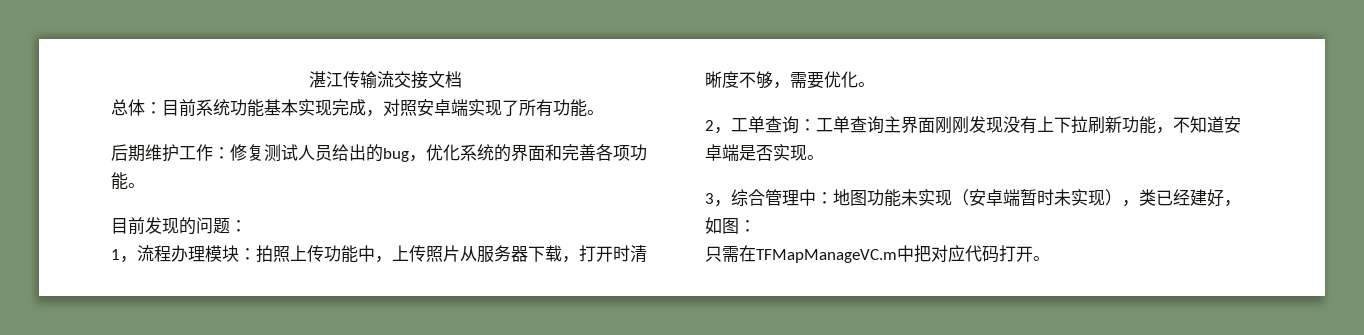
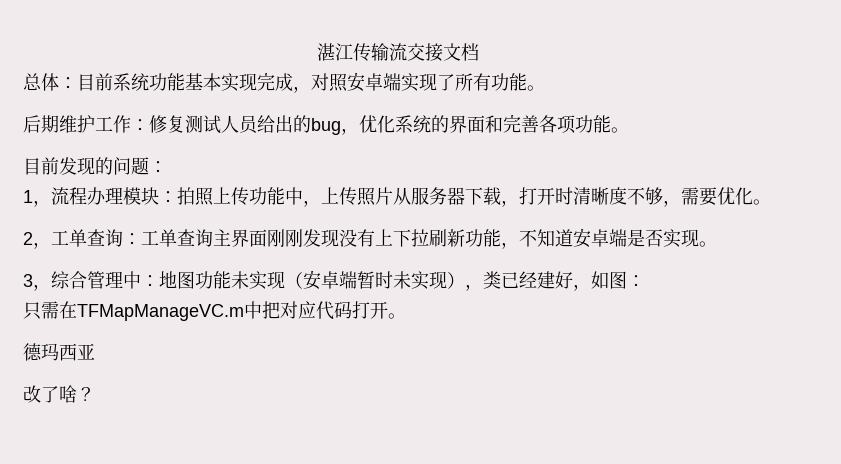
+ 德玛西亚
+ 改了啥？

